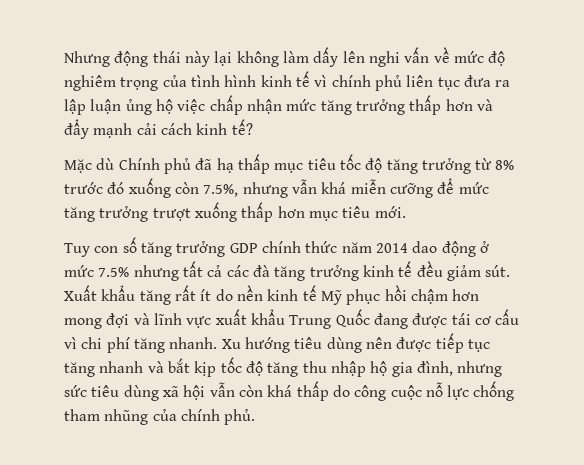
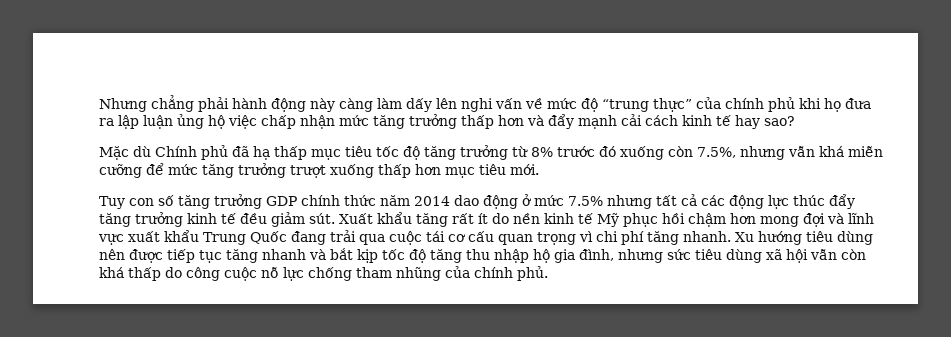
- Nhưng động thái này lại không làm dấy lên nghi vấn về mức độ nghiêm trọng của tình hình kinh tế vì chính phủ liên tục đưa ra lập luận ủng hộ việc chấp nhận mức tăng trưởng thấp hơn và đẩy mạnh cải cách kinh tế?
+ Nhưng chẳng phải hành động này càng làm dấy lên nghi vấn về mức độ “trung thực” của chính phủ khi họ đưa ra lập luận ủng hộ việc chấp nhận mức tăng trưởng thấp hơn và đẩy mạnh cải cách kinh tế hay sao?
- Tuy con số tăng trưởng GDP chính thức năm 2014 dao động ở mức 7.5% nhưng tất cả các đà tăng trưởng kinh tế đều giảm sút.
+ Tuy con số tăng trưởng GDP chính thức năm 2014 dao động ở mức 7.5% nhưng tất cả các động lực thúc đẩy tăng trưởng kinh tế đều giảm sút.
- Xuất khẩu tăng rất ít do nền kinh tế Mỹ phục hồi chậm hơn mong đợi và lĩnh vực xuất khẩu Trung Quốc đang được tái cơ cấu vì chi phí tăng nhanh.
+ Xuất khẩu tăng rất ít do nền kinh tế Mỹ phục hồi chậm hơn mong đợi và lĩnh vực xuất khẩu Trung Quốc đang trải qua cuộc tái cơ cấu quan trọng vì chi phí tăng nhanh.

